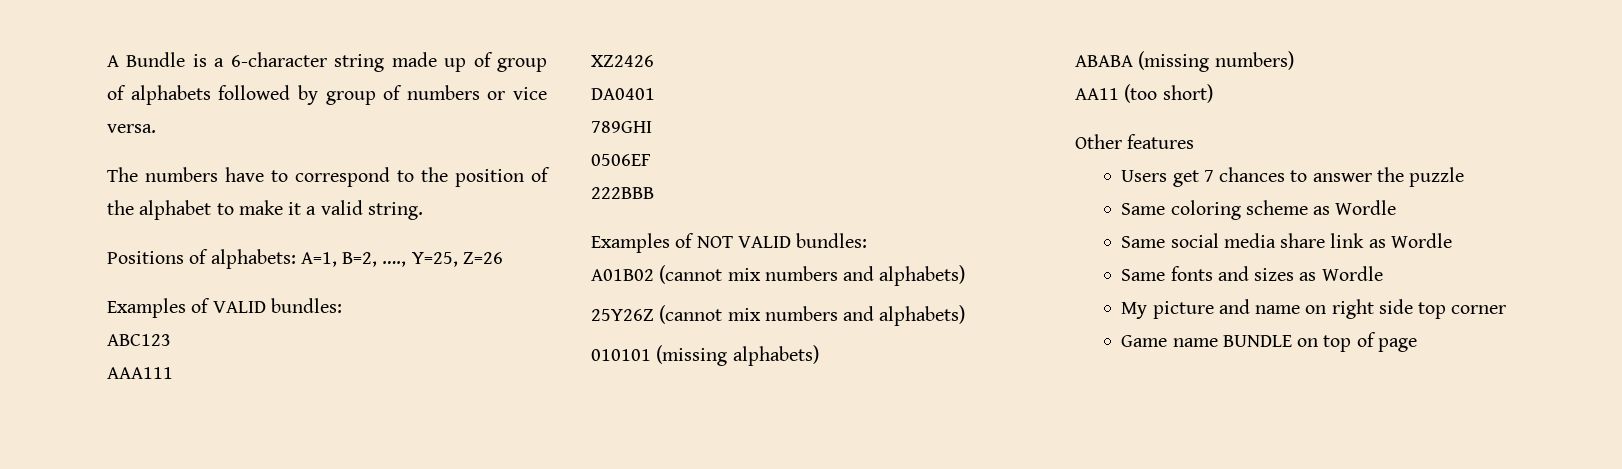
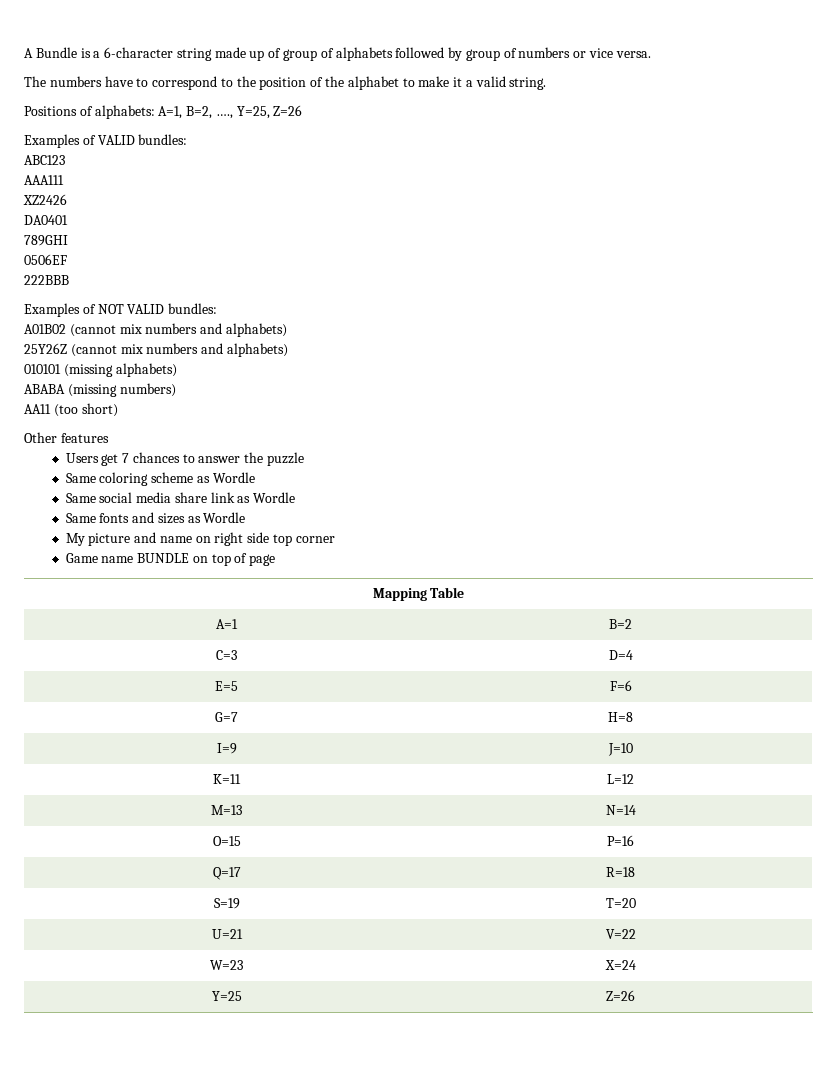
+ Mapping Table
+ A=1 | B=2
+ C=3 | D=4
+ E=5 | F=6
+ G=7 | H=8
+ I=9 | J=10
+ K=11 | L=12
+ M=13 | N=14
+ O=15 | P=16
+ Q=17 | R=18
+ S=19 | T=20
+ U=21 | V=22
+ W=23 | X=24
+ Y=25 | Z=26

